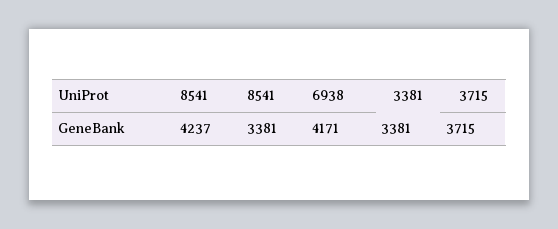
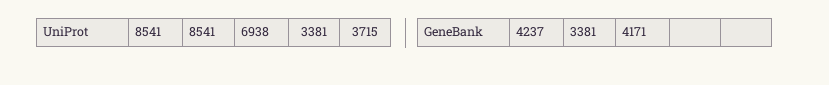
- GeneBank | 4237 | 3381 | 4171 | 3381 | 3715
+ GeneBank | 4237 | 3381 | 4171 | |

